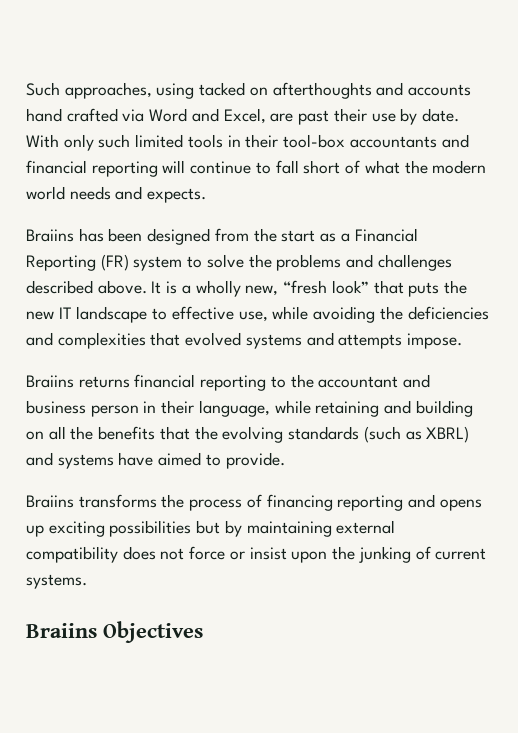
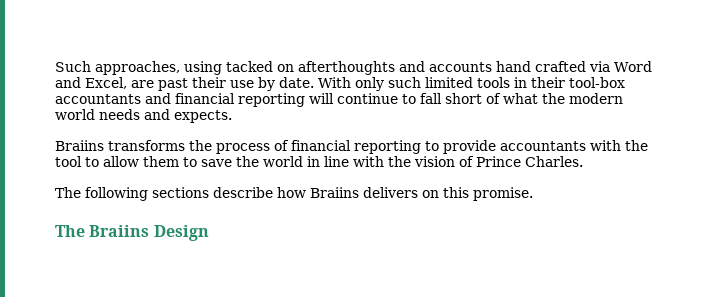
- Braiins has been designed from the start as a Financial Reporting (FR) system to solve the problems and challenges described above. It is a wholly new, “fresh look” that puts the new IT landscape to effective use, while avoiding the deficiencies and complexities that evolved systems and attempts impose.
- Braiins returns financial reporting to the accountant and business person in their language, while retaining and building on all the benefits that the evolving standards (such as XBRL) and systems have aimed to provide.
- Braiins transforms the process of financing reporting and opens up exciting possibilities but by maintaining external compatibility does not force or insist upon the junking of current systems.
- Braiins Objectives
+ Braiins transforms the process of financial reporting to provide accountants with the tool to allow them to save the world in line with the vision of Prince Charles.
+ The following sections describe how Braiins delivers on this promise.
+ The Braiins Design

